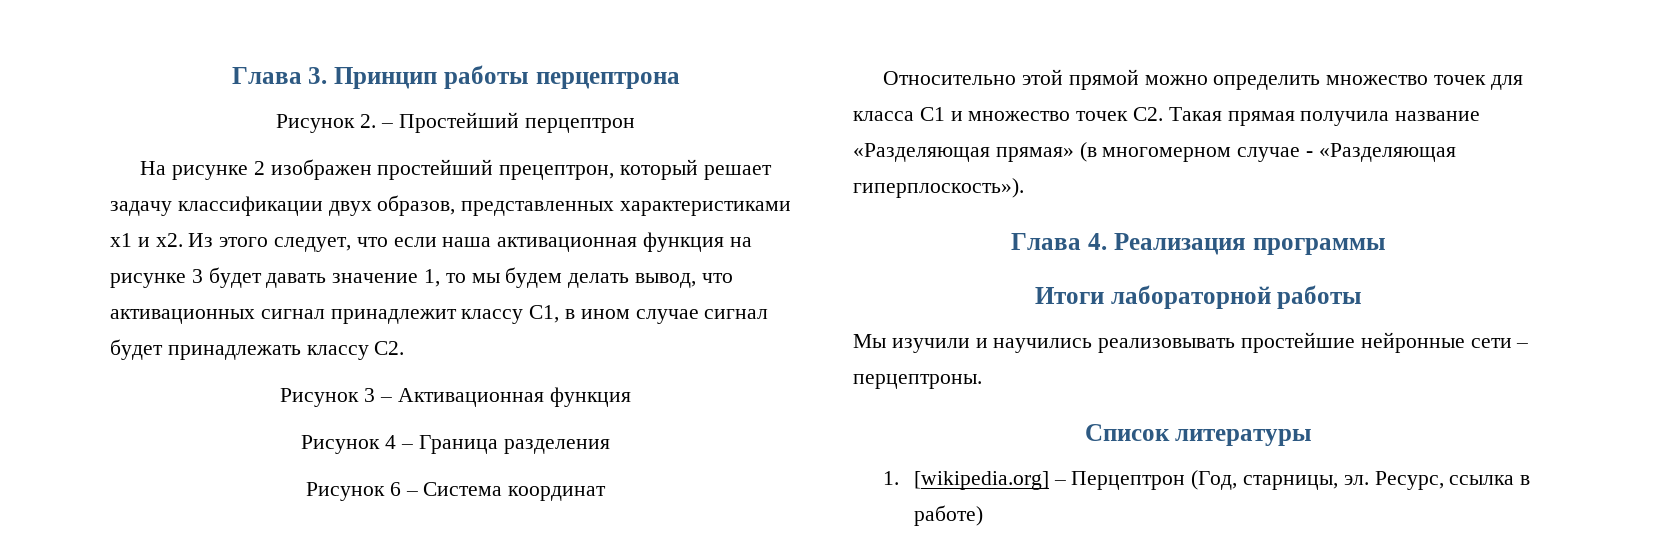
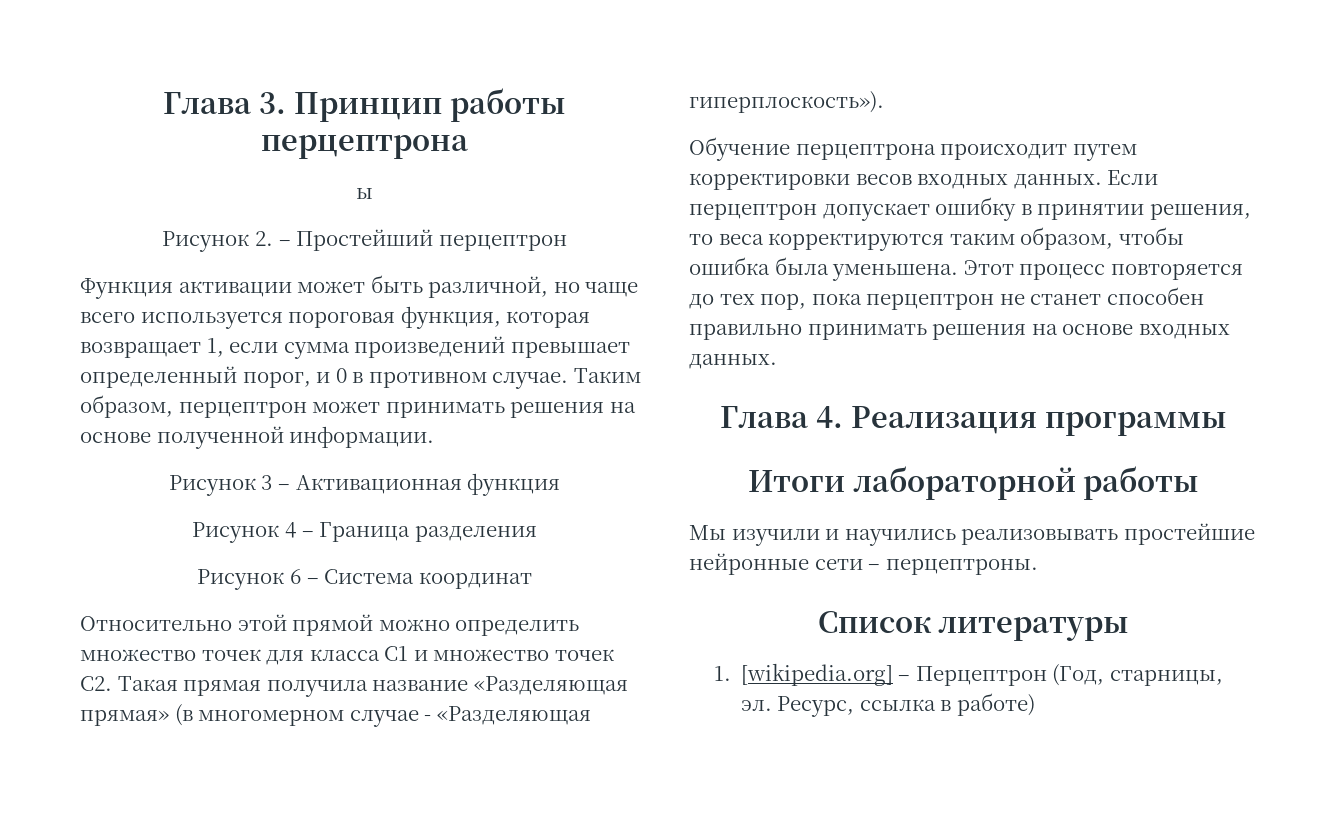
+ ы
- На рисунке 2 изображен простейший прецептрон, который решает задачу классификации двух образов, представленных характеристиками x1 и x2. Из этого следует, что если наша активационная функция на рисунке 3 будет давать значение 1, то мы будем делать вывод, что активационных сигнал принадлежит классу C1, в ином случае сигнал будет принадлежать классу C2.
+ Функция активации может быть различной, но чаще всего используется пороговая функция, которая возвращает 1, если сумма произведений превышает определенный порог, и 0 в противном случае. Таким образом, перцептрон может принимать решения на основе полученной информации.
+ Обучение перцептрона происходит путем корректировки весов входных данных. Если перцептрон допускает ошибку в принятии решения, то веса корректируются таким образом, чтобы ошибка была уменьшена. Этот процесс повторяется до тех пор, пока перцептрон не станет способен правильно принимать решения на основе входных данных.

